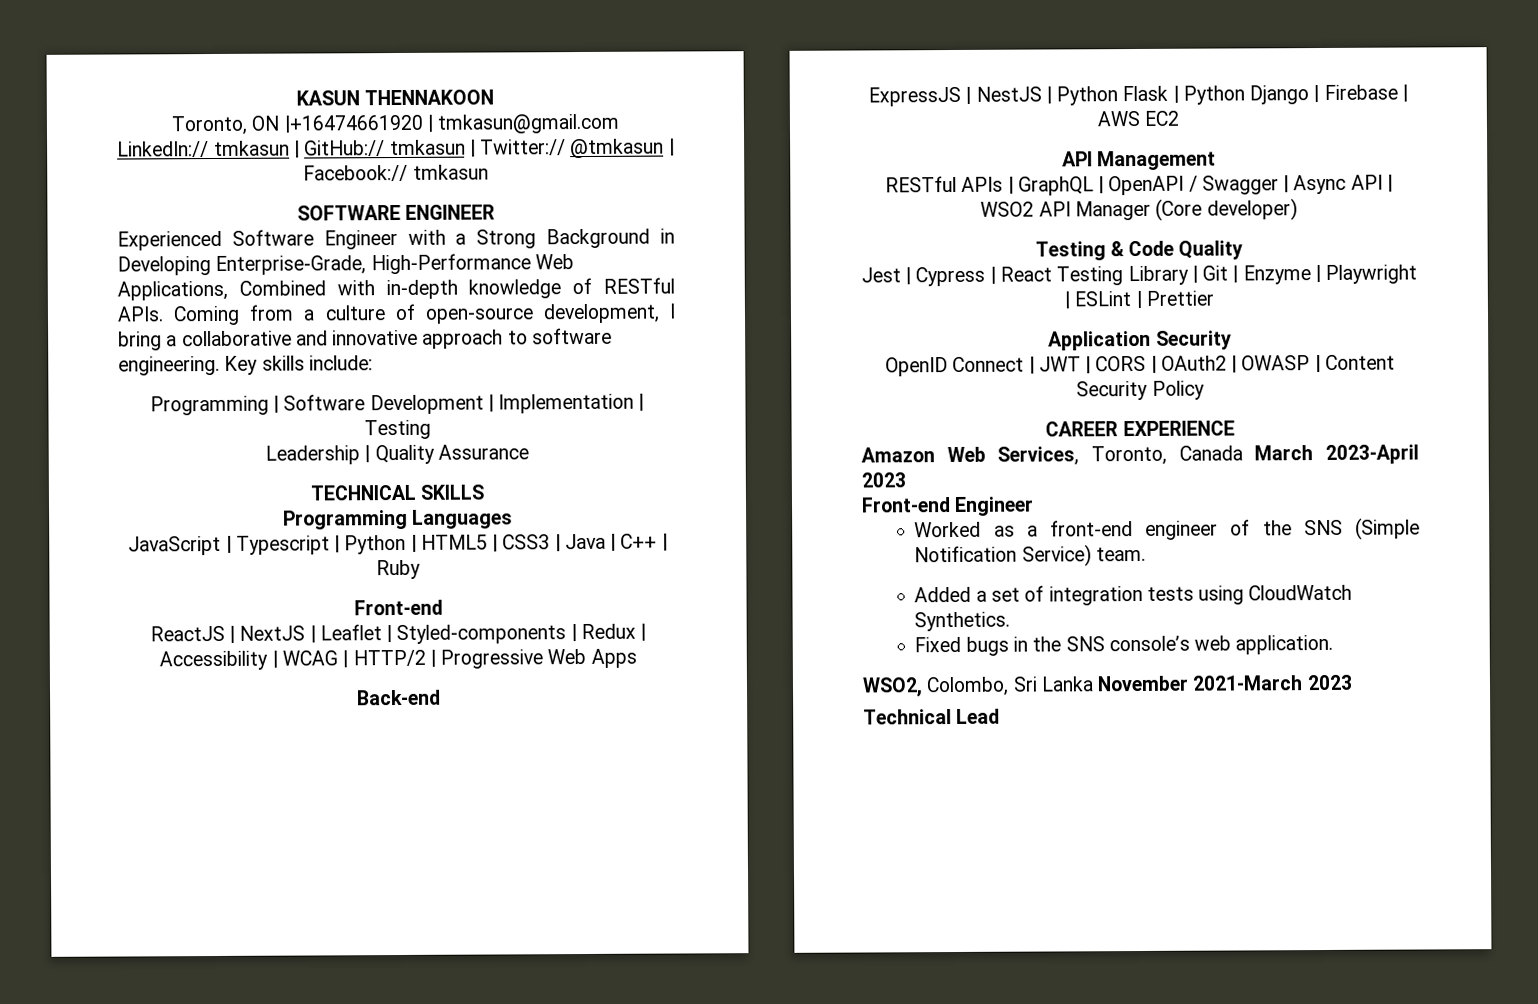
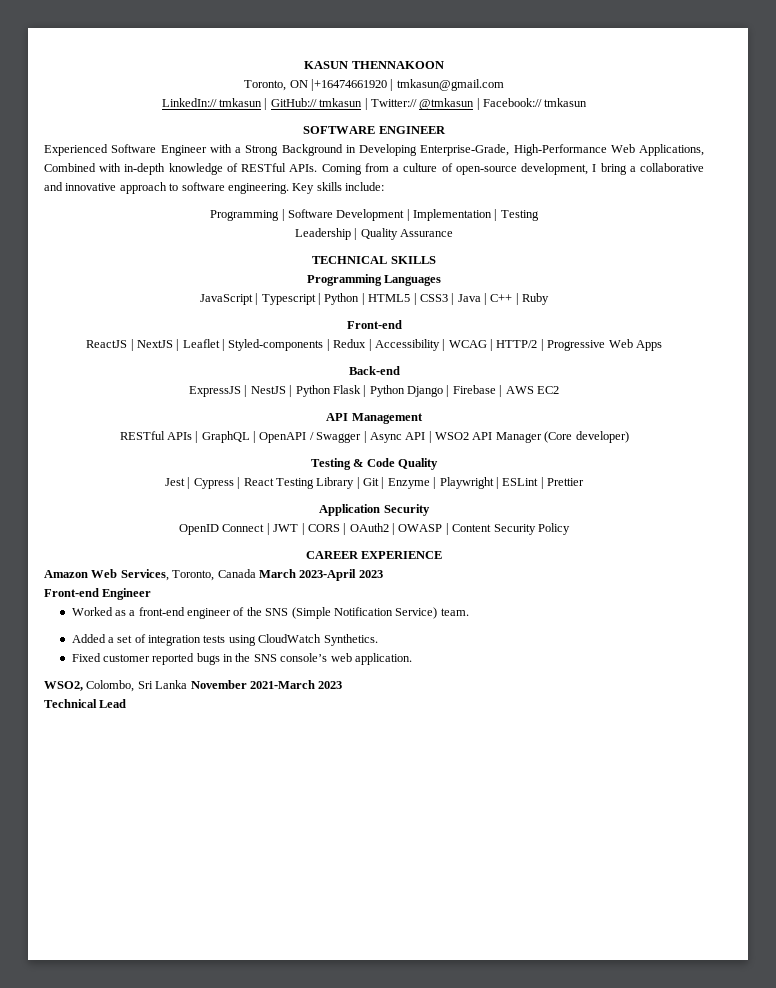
- Fixed bugs in the SNS console’s web application.
+ Fixed customer reported bugs in the SNS console’s web application.

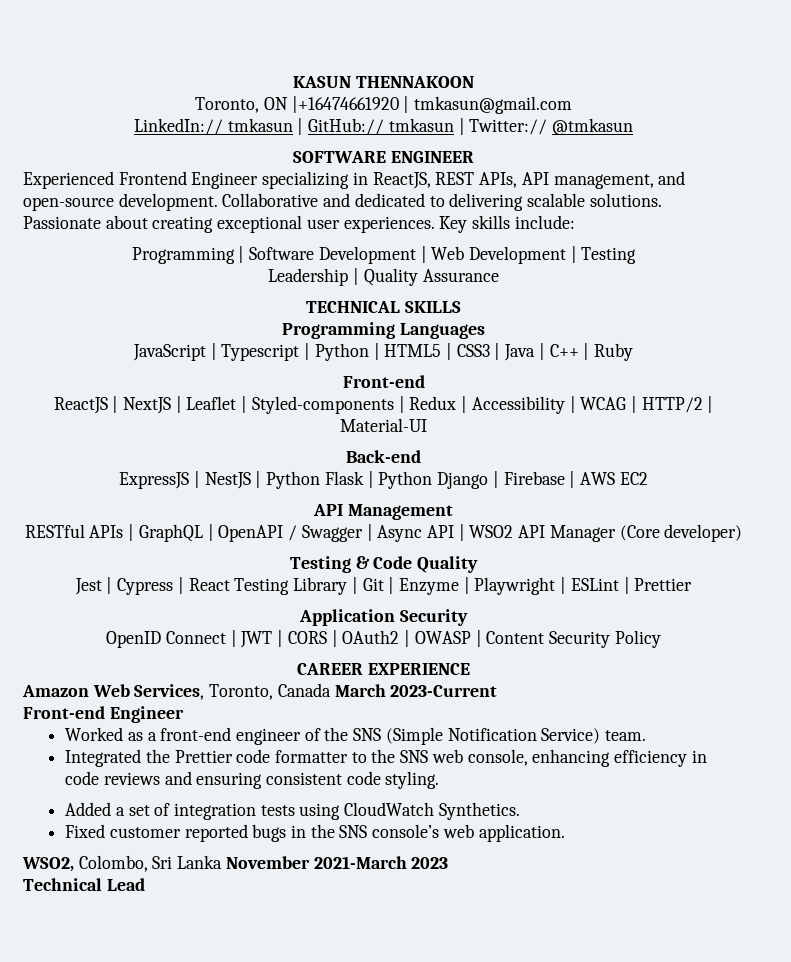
- LinkedIn:// tmkasun | GitHub:// tmkasun | Twitter:// @tmkasun | Facebook:// tmkasun
+ LinkedIn:// tmkasun | GitHub:// tmkasun | Twitter:// @tmkasun
- Experienced Software Engineer with a Strong Background in Developing Enterprise-Grade, High-Performance Web Applications, Combined with in-depth knowledge of RESTful APIs. Coming from a culture of open-source development, I bring a collaborative and innovative approach to software engineering.
+ Experienced Frontend Engineer specializing in ReactJS, REST APIs, API management, and open-source development. Collaborative and dedicated to delivering scalable solutions. Passionate about creating exceptional user experiences.
- Programming | Software Development | Implementation | Testing
+ Programming | Software Development | Web Development | Testing
- ReactJS | NextJS | Leaflet | Styled-components | Redux | Accessibility | WCAG | HTTP/2 | Progressive Web Apps
+ ReactJS | NextJS | Leaflet | Styled-components | Redux | Accessibility | WCAG | HTTP/2 | Material-UI
- Amazon Web Services, Toronto, Canada March 2023-April 2023
+ Amazon Web Services, Toronto, Canada March 2023-Current
+ Integrated the Prettier code formatter to the SNS web console, enhancing efficiency in code reviews and ensuring consistent code styling.

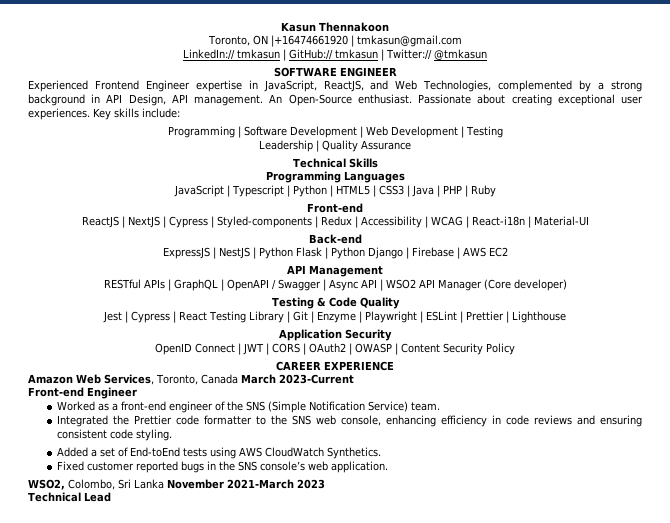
- KASUN THENNAKOON
+ Kasun Thennakoon
- Experienced Frontend Engineer specializing in ReactJS, REST APIs, API management, and open-source development. Collaborative and dedicated to delivering scalable solutions.
+ Experienced Frontend Engineer expertise in JavaScript, ReactJS, and Web Technologies, complemented by a strong background in API Design, API management. An Open-Source enthusiast.
- TECHNICAL SKILLS
+ Technical Skills
- JavaScript | Typescript | Python | HTML5 | CSS3 | Java | C++ | Ruby
+ JavaScript | Typescript | Python | HTML5 | CSS3 | Java | PHP | Ruby
- ReactJS | NextJS | Leaflet | Styled-components | Redux | Accessibility | WCAG | HTTP/2 | Material-UI
+ ReactJS | NextJS | Cypress | Styled-components | Redux | Accessibility | WCAG | React-i18n | Material-UI
- Jest | Cypress | React Testing Library | Git | Enzyme | Playwright | ESLint | Prettier
+ Jest | Cypress | React Testing Library | Git | Enzyme | Playwright | ESLint | Prettier | Lighthouse
- Added a set of integration tests using CloudWatch Synthetics.
+ Added a set of End-toEnd tests using AWS CloudWatch Synthetics.

